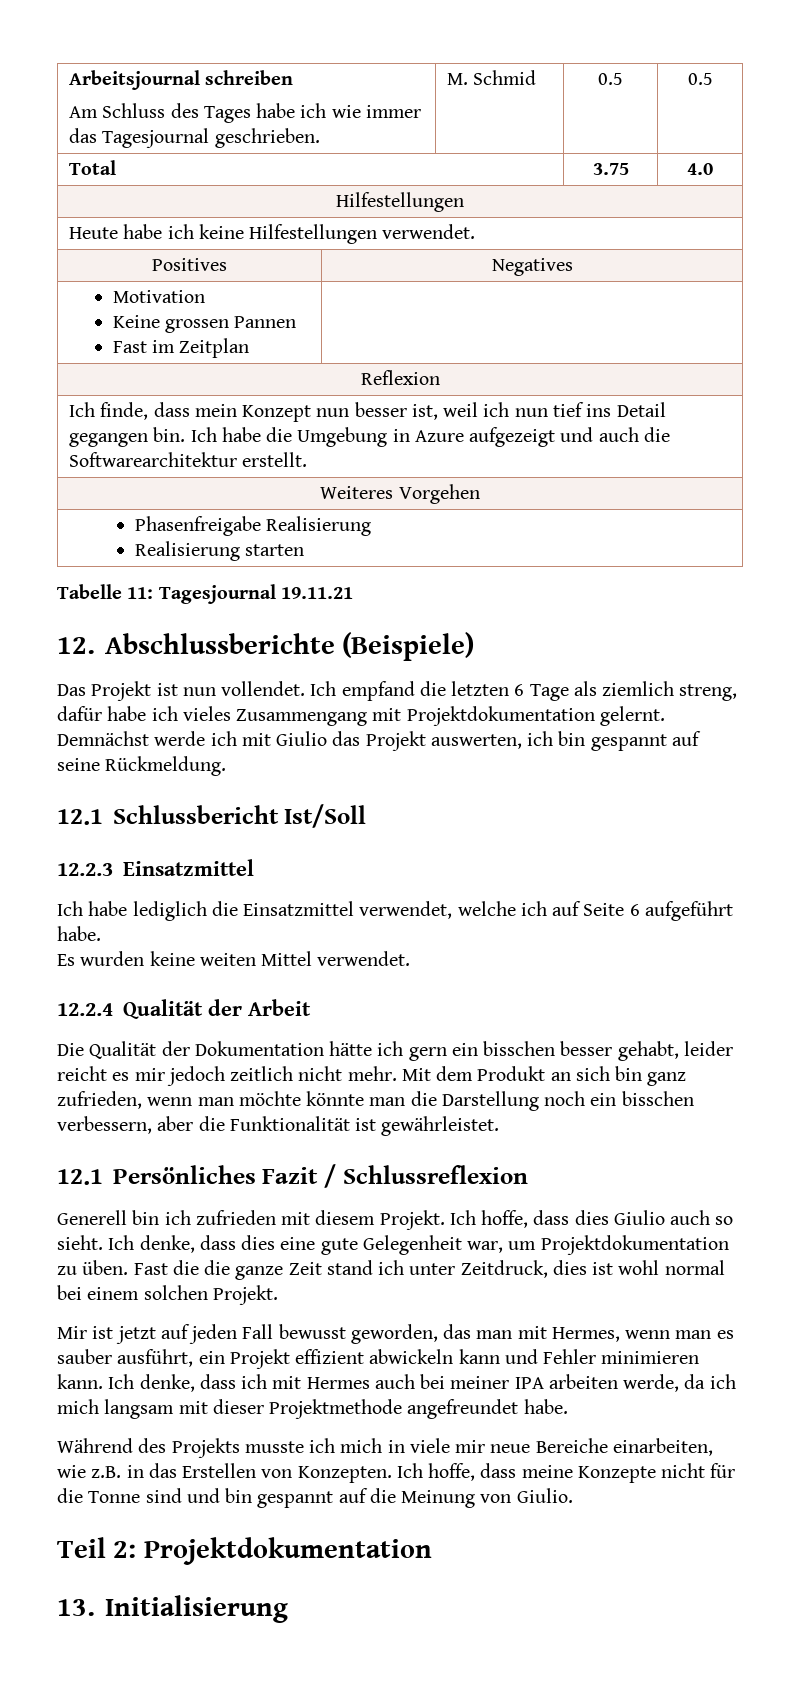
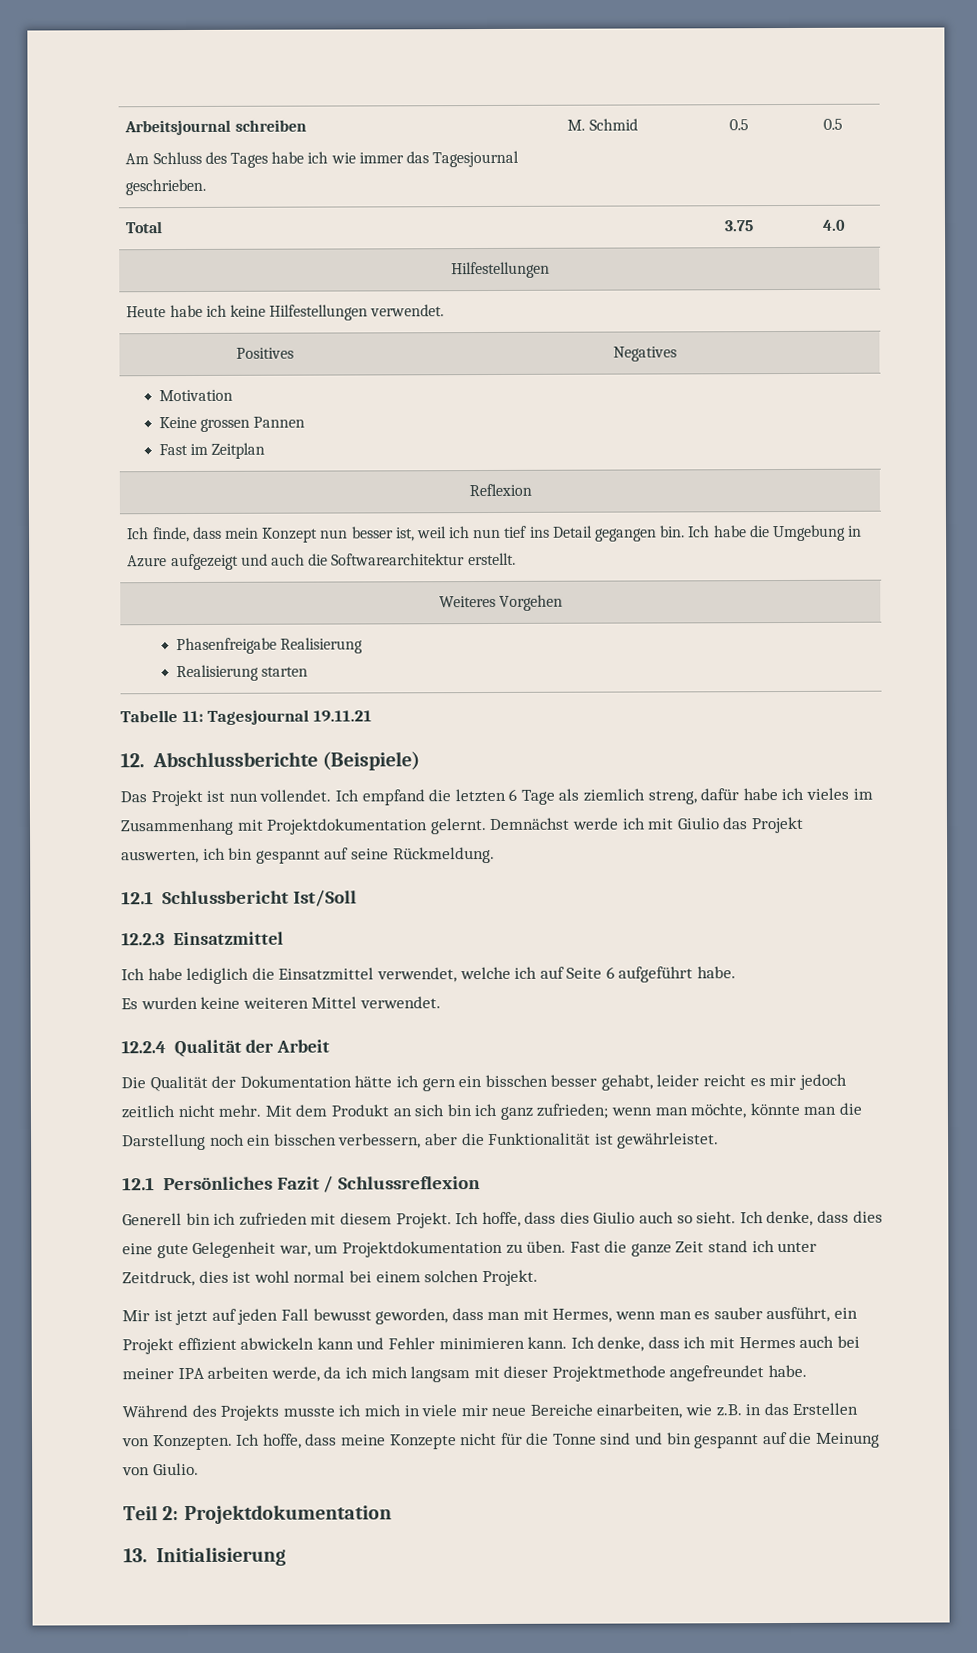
- Ich empfand die letzten 6 Tage als ziemlich streng, dafür habe ich vieles Zusammengang mit Projektdokumentation gelernt.
+ Ich empfand die letzten 6 Tage als ziemlich streng, dafür habe ich vieles im Zusammenhang mit Projektdokumentation gelernt.
- Es wurden keine weiten Mittel verwendet.
+ Es wurden keine weiteren Mittel verwendet.
- Mit dem Produkt an sich bin ganz zufrieden, wenn man möchte könnte man die Darstellung noch ein bisschen verbessern, aber die Funktionalität ist gewährleistet.
+ Mit dem Produkt an sich bin ich ganz zufrieden; wenn man möchte, könnte man die Darstellung noch ein bisschen verbessern, aber die Funktionalität ist gewährleistet.
- Fast die die ganze Zeit stand ich unter Zeitdruck, dies ist wohl normal bei einem solchen Projekt.
+ Fast die ganze Zeit stand ich unter Zeitdruck, dies ist wohl normal bei einem solchen Projekt.
- Mir ist jetzt auf jeden Fall bewusst geworden, das man mit Hermes, wenn man es sauber ausführt, ein Projekt effizient abwickeln kann und Fehler minimieren kann.
+ Mir ist jetzt auf jeden Fall bewusst geworden, dass man mit Hermes, wenn man es sauber ausführt, ein Projekt effizient abwickeln kann und Fehler minimieren kann.

